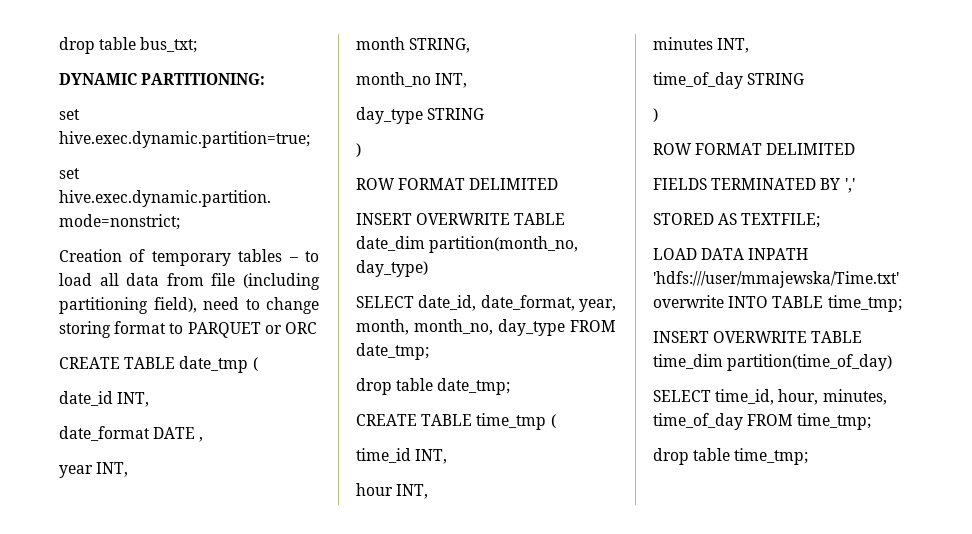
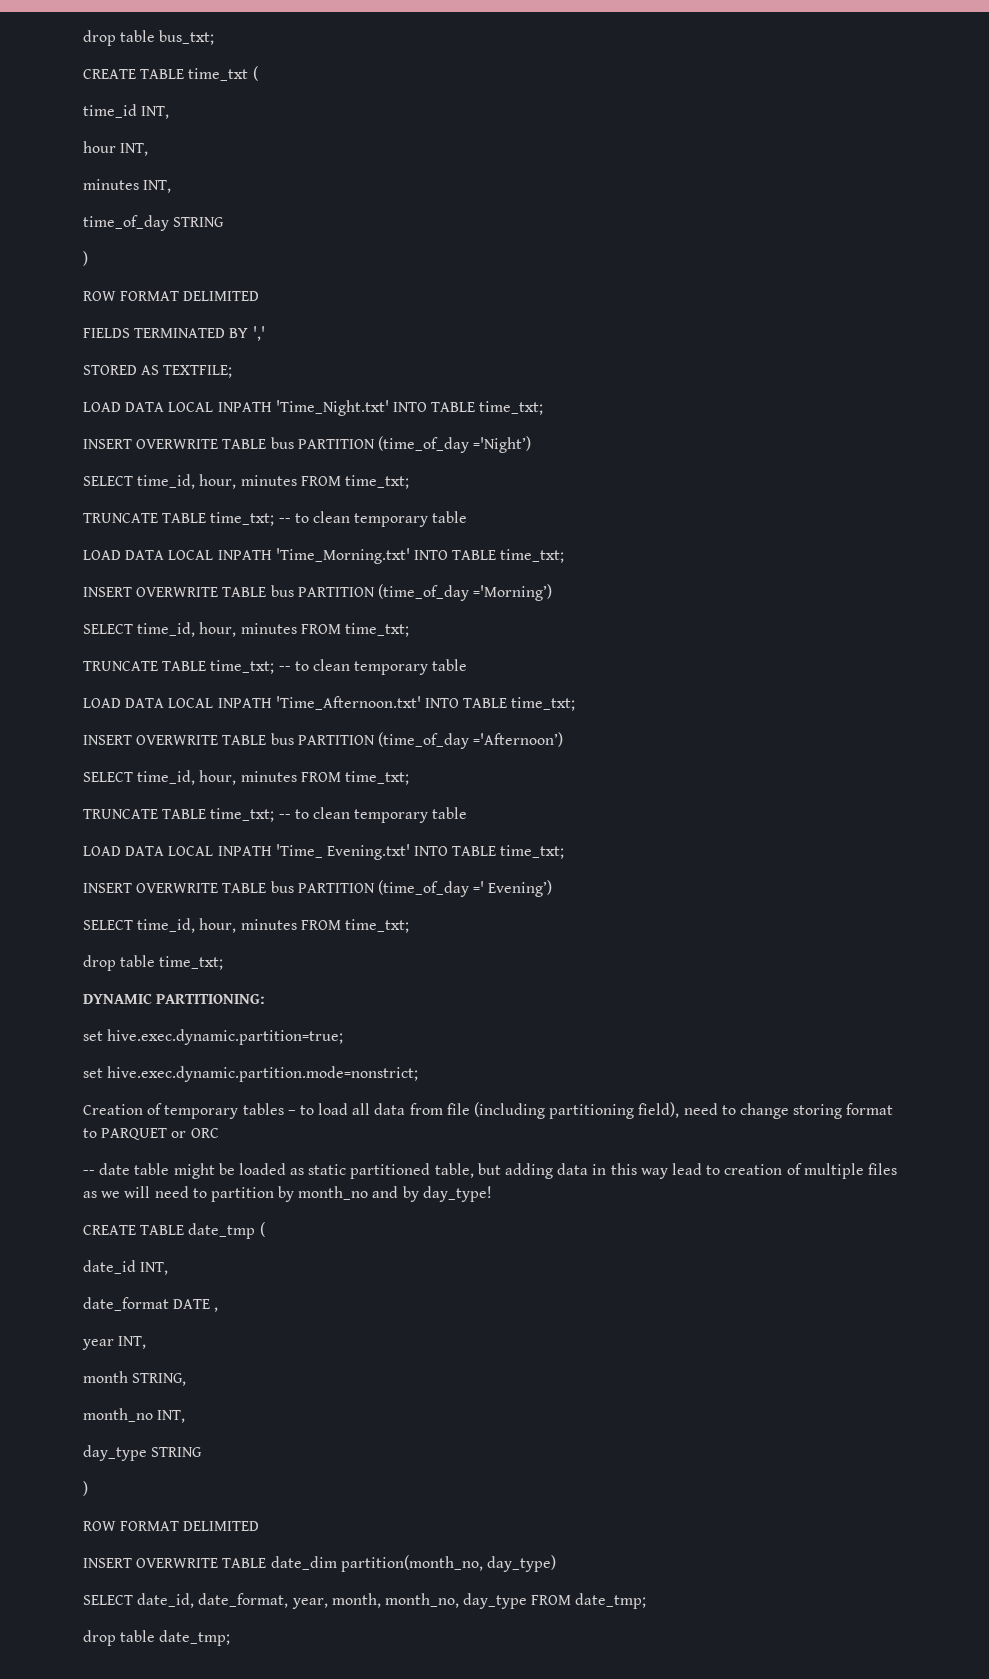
+ CREATE TABLE time_txt (
+ time_id INT,
+ hour INT,
+ minutes INT,
+ time_of_day STRING
+ )
+ ROW FORMAT DELIMITED
+ FIELDS TERMINATED BY ','
+ STORED AS TEXTFILE;
+ LOAD DATA LOCAL INPATH 'Time_Night.txt' INTO TABLE time_txt;
+ INSERT OVERWRITE TABLE bus PARTITION (time_of_day ='Night’)
+ SELECT time_id, hour, minutes FROM time_txt;
+ TRUNCATE TABLE time_txt; -- to clean temporary table
+ LOAD DATA LOCAL INPATH 'Time_Morning.txt' INTO TABLE time_txt;
+ INSERT OVERWRITE TABLE bus PARTITION (time_of_day ='Morning’)
+ SELECT time_id, hour, minutes FROM time_txt;
+ TRUNCATE TABLE time_txt; -- to clean temporary table
+ LOAD DATA LOCAL INPATH 'Time_Afternoon.txt' INTO TABLE time_txt;
+ INSERT OVERWRITE TABLE bus PARTITION (time_of_day ='Afternoon’)
+ SELECT time_id, hour, minutes FROM time_txt;
+ TRUNCATE TABLE time_txt; -- to clean temporary table
+ LOAD DATA LOCAL INPATH 'Time_ Evening.txt' INTO TABLE time_txt;
+ INSERT OVERWRITE TABLE bus PARTITION (time_of_day =' Evening’)
+ SELECT time_id, hour, minutes FROM time_txt;
+ drop table time_txt;
+ -- date table might be loaded as static partitioned table, but adding data in this way lead to creation of multiple files as we will need to partition by month_no and by day_type!
- CREATE TABLE time_tmp (
- time_id INT,
- hour INT,
- minutes INT,
- time_of_day STRING
- )
- ROW FORMAT DELIMITED
- FIELDS TERMINATED BY ','
- STORED AS TEXTFILE;
- LOAD DATA INPATH 'hdfs:///user/mmajewska/Time.txt' overwrite INTO TABLE time_tmp;
- INSERT OVERWRITE TABLE time_dim partition(time_of_day)
- SELECT time_id, hour, minutes, time_of_day FROM time_tmp;
- drop table time_tmp;

